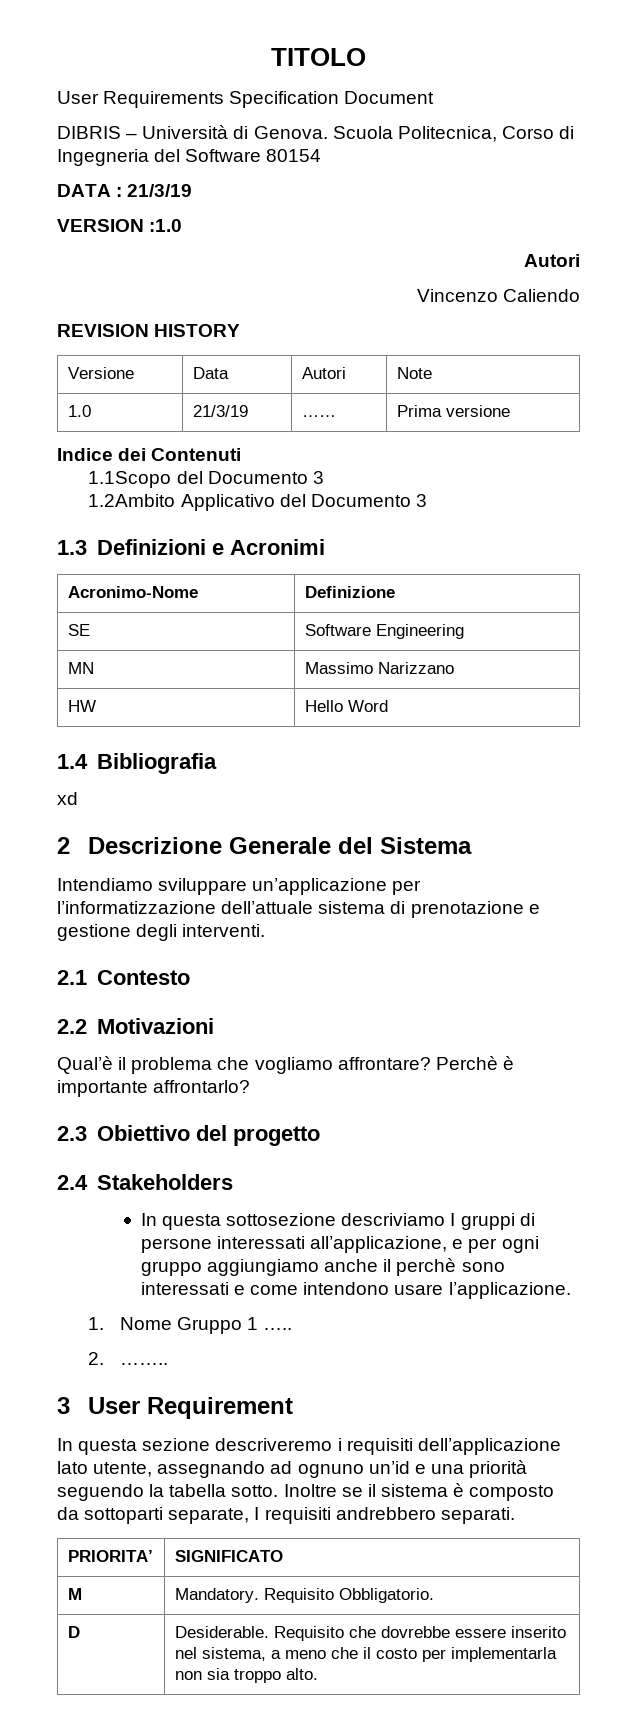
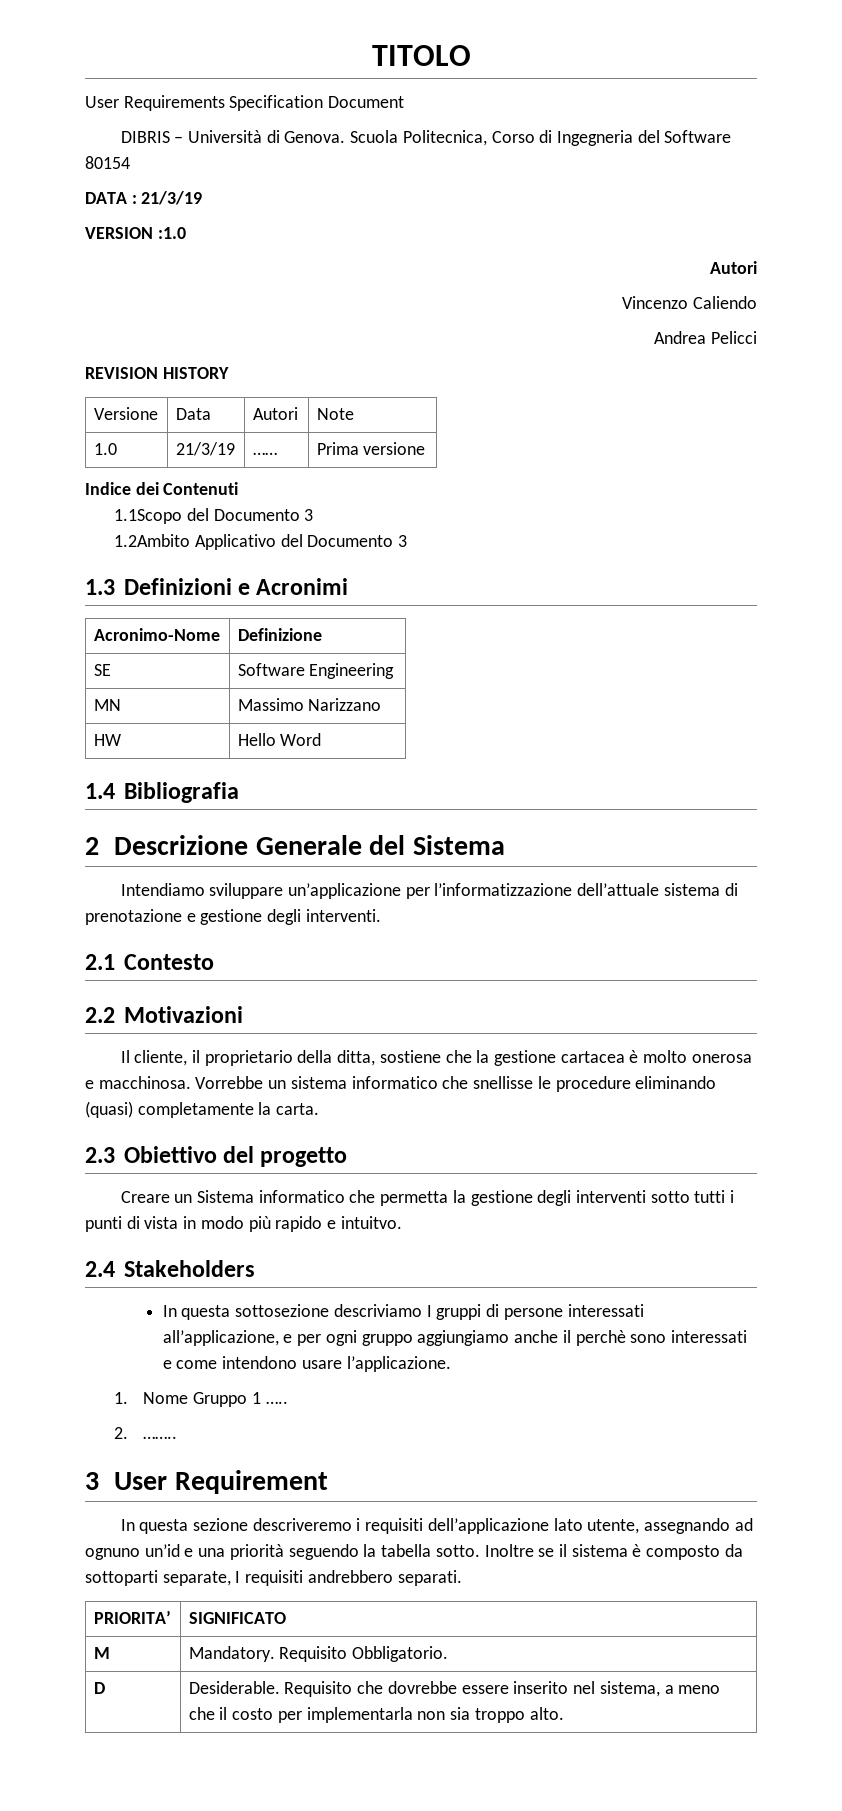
+ Andrea Pelicci
- xd
- Qual’è il problema che vogliamo affrontare? Perchè è importante affrontarlo?
+ Il cliente, il proprietario della ditta, sostiene che la gestione cartacea è molto onerosa e macchinosa. Vorrebbe un sistema informatico che snellisse le procedure eliminando (quasi) completamente la carta.
  2.3 Obiettivo del progetto
+ Creare un Sistema informatico che permetta la gestione degli interventi sotto tutti i punti di vista in modo più rapido e intuitvo.

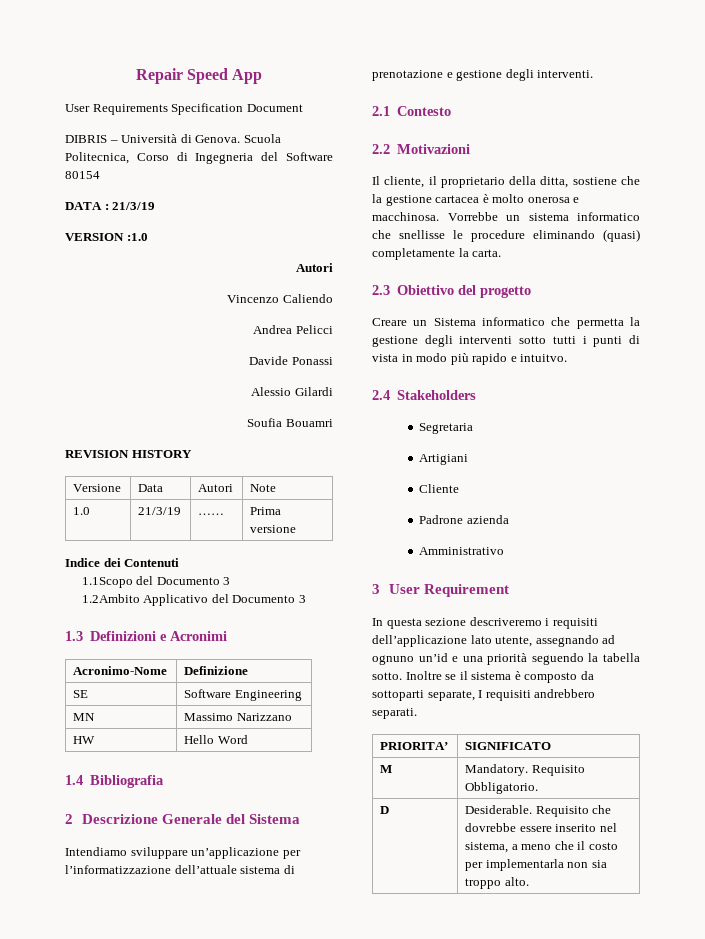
- TITOLO
+ Repair Speed App
+ Davide Ponassi
+ Alessio Gilardi
+ Soufia Bouamri
- In questa sottosezione descriviamo I gruppi di persone interessati all’applicazione, e per ogni gruppo aggiungiamo anche il perchè sono interessati e come intendono usare l’applicazione.
- 1. Nome Gruppo 1 …..
- 2. ……..
+ Segretaria
+ Artigiani
+ Cliente
+ Padrone azienda
+ Amministrativo

